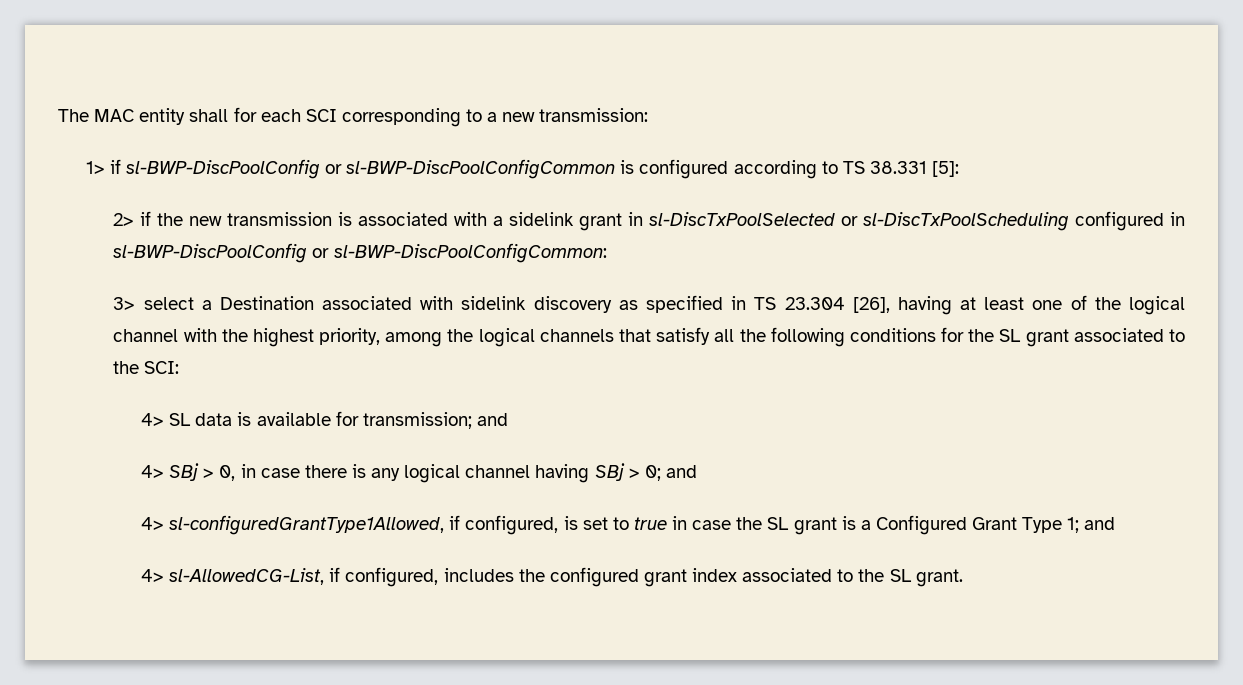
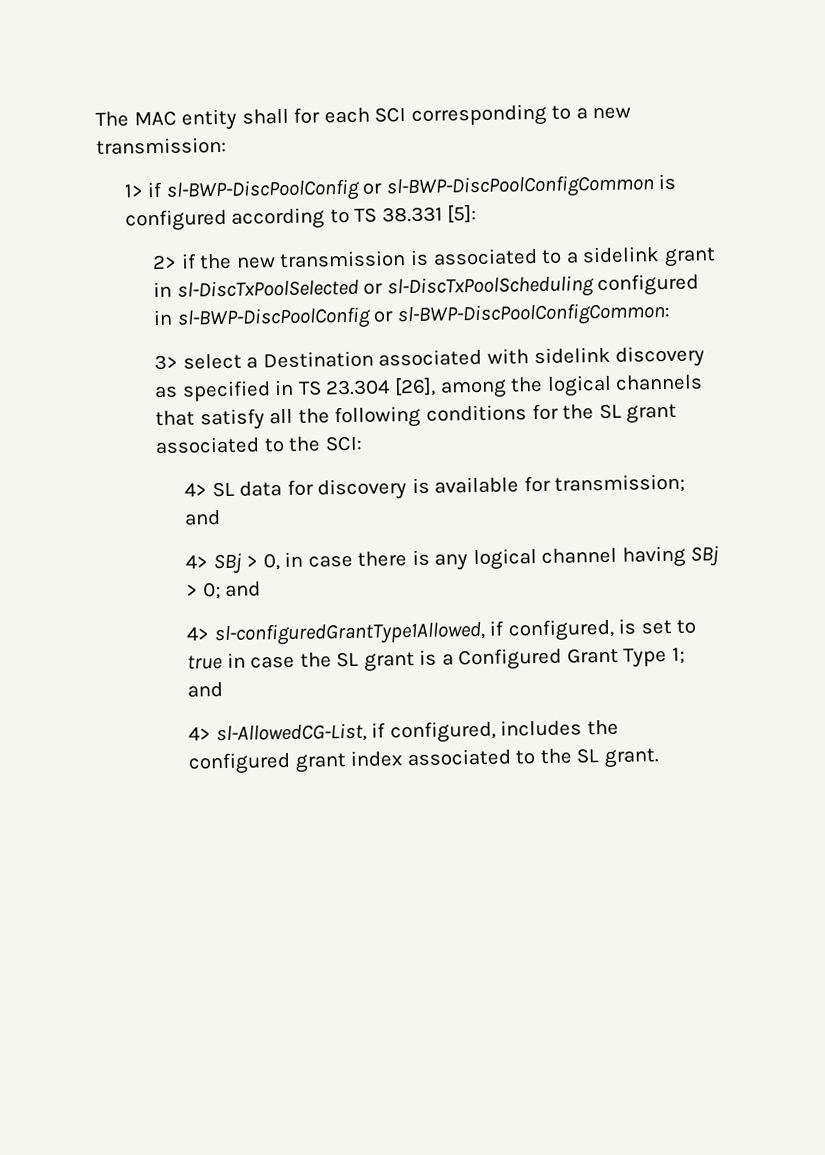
- 2> if the new transmission is associated with a sidelink grant in sl-DiscTxPoolSelected or sl-DiscTxPoolScheduling configured in sl-BWP-DiscPoolConfig or sl-BWP-DiscPoolConfigCommon:
+ 2> if the new transmission is associated to a sidelink grant in sl-DiscTxPoolSelected or sl-DiscTxPoolScheduling configured in sl-BWP-DiscPoolConfig or sl-BWP-DiscPoolConfigCommon:
- 3> select a Destination associated with sidelink discovery as specified in TS 23.304 [26], having at least one of the logical channel with the highest priority, among the logical channels that satisfy all the following conditions for the SL grant associated to the SCI:
+ 3> select a Destination associated with sidelink discovery as specified in TS 23.304 [26], among the logical channels that satisfy all the following conditions for the SL grant associated to the SCI:
- 4> SL data is available for transmission; and
+ 4> SL data for discovery is available for transmission; and

